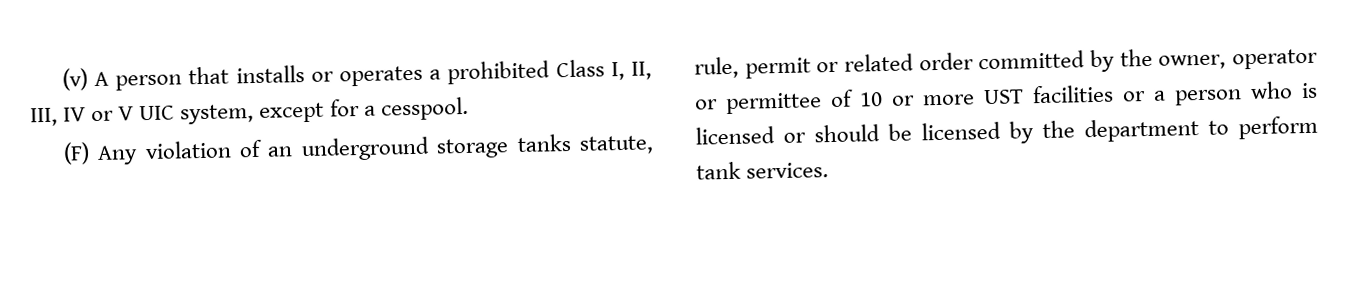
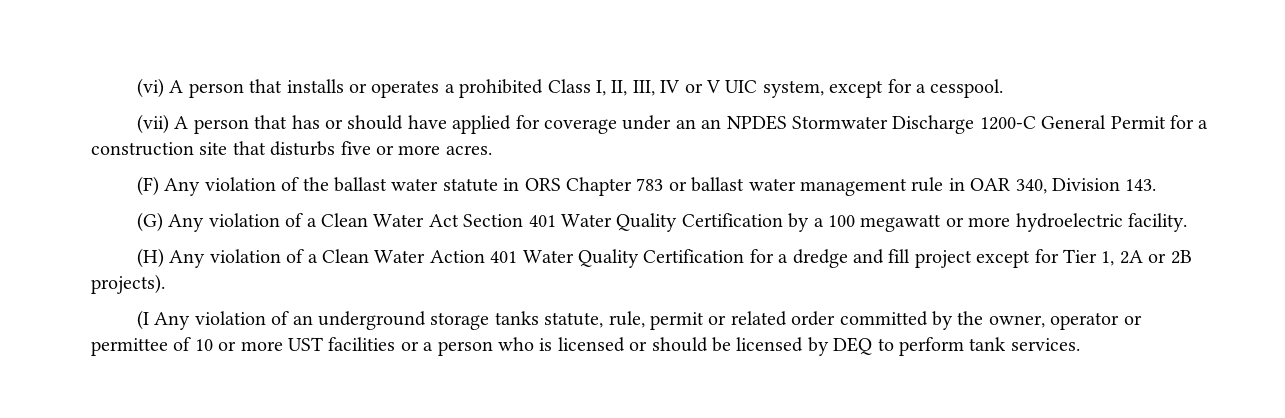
- (v) A person that installs or operates a prohibited Class I, II, III, IV or V UIC system, except for a cesspool.
+ (vi) A person that installs or operates a prohibited Class I, II, III, IV or V UIC system, except for a cesspool.
- (F) Any violation of an underground storage tanks statute, rule, permit or related order committed by the owner, operator or permittee of 10 or more UST facilities or a person who is licensed or should be licensed by the department to perform tank services.
+ (vii) A person that has or should have applied for coverage under an an NPDES Stormwater Discharge 1200-C General Permit for a construction site that disturbs five or more acres.
+ (F) Any violation of the ballast water statute in ORS Chapter 783 or ballast water management rule in OAR 340, Division 143.
+ (G) Any violation of a Clean Water Act Section 401 Water Quality Certification by a 100 megawatt or more hydroelectric facility.
+ (H) Any violation of a Clean Water Action 401 Water Quality Certification for a dredge and fill project except for Tier 1, 2A or 2B projects).
+ (I Any violation of an underground storage tanks statute, rule, permit or related order committed by the owner, operator or permittee of 10 or more UST facilities or a person who is licensed or should be licensed by DEQ to perform tank services.

